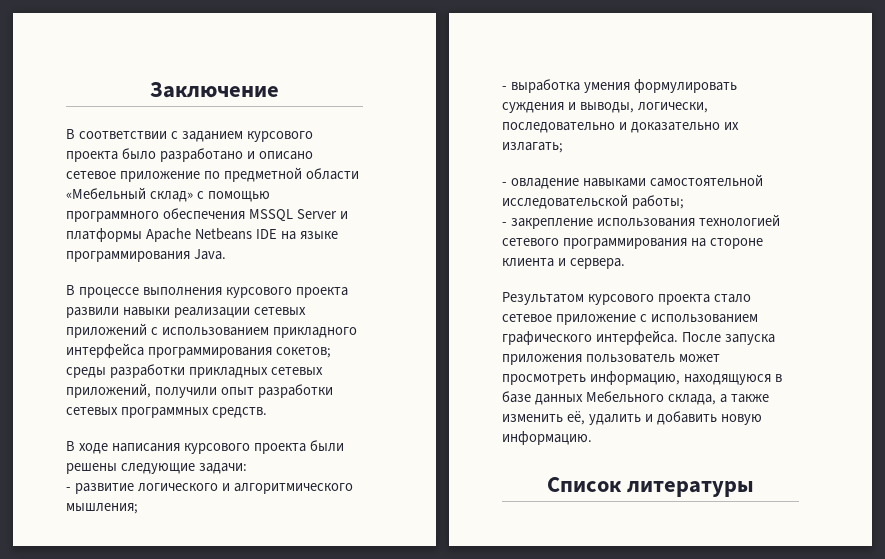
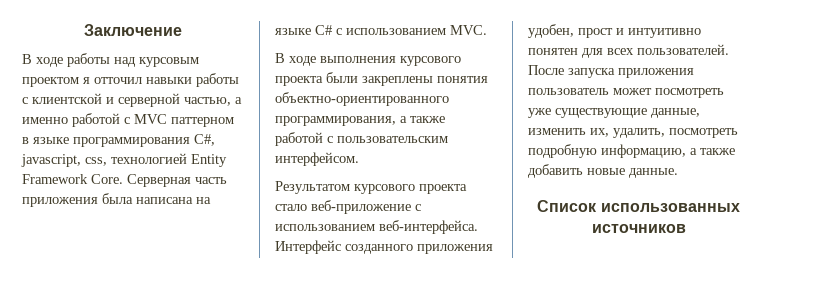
- В соответствии с заданием курсового проекта было разработано и описано сетевое приложение по предметной области «Мебельный склад» с помощью программного обеспечения MSSQL Server и платформы Apache Netbeans IDE на языке программирования Java.
- В процессе выполнения курсового проекта развили навыки реализации сетевых приложений c использованием прикладного интерфейса программирования сокетов; среды разработки прикладных сетевых приложений, получили опыт разработки сетевых программных средств.
- В ходе написания курсового проекта были решены следующие задачи:
- - развитие логического и алгоритмического мышления;
- - выработка умения формулировать суждения и выводы, логически, последовательно и доказательно их излагать;
- - овладение навыками самостоятельной исследовательской работы;
- - закрепление использования технологией сетевого программирования на стороне клиента и сервера.
- Результатом курсового проекта стало сетевое приложение с использованием графического интерфейса.
+ В ходе работы над курсовым проектом я отточил навыки работы с клиентской и серверной частью, а именно работой с MVC паттерном в языке программирования C#, javascript, css, технологией Entity Framework Core. Серверная часть приложения была написана на языке C# с использованием MVC.
+ В ходе выполнения курсового проекта были закреплены понятия объектно-ориентированного программирования, а также работой с пользовательским интерфейсом.
+ Результатом курсового проекта стало веб-приложение с использованием веб-интерфейса. Интерфейс созданного приложения удобен, прост и интуитивно понятен для всех пользователей.
- После запуска приложения пользователь может просмотреть информацию, находящуюся в базе данных Мебельного склада, а также изменить её, удалить и добавить новую информацию.
+ После запуска приложения пользователь может посмотреть уже существующие данные, изменить их, удалить, посмотреть подробную информацию, а также добавить новые данные.
- Список литературы
+ Список использованных источников

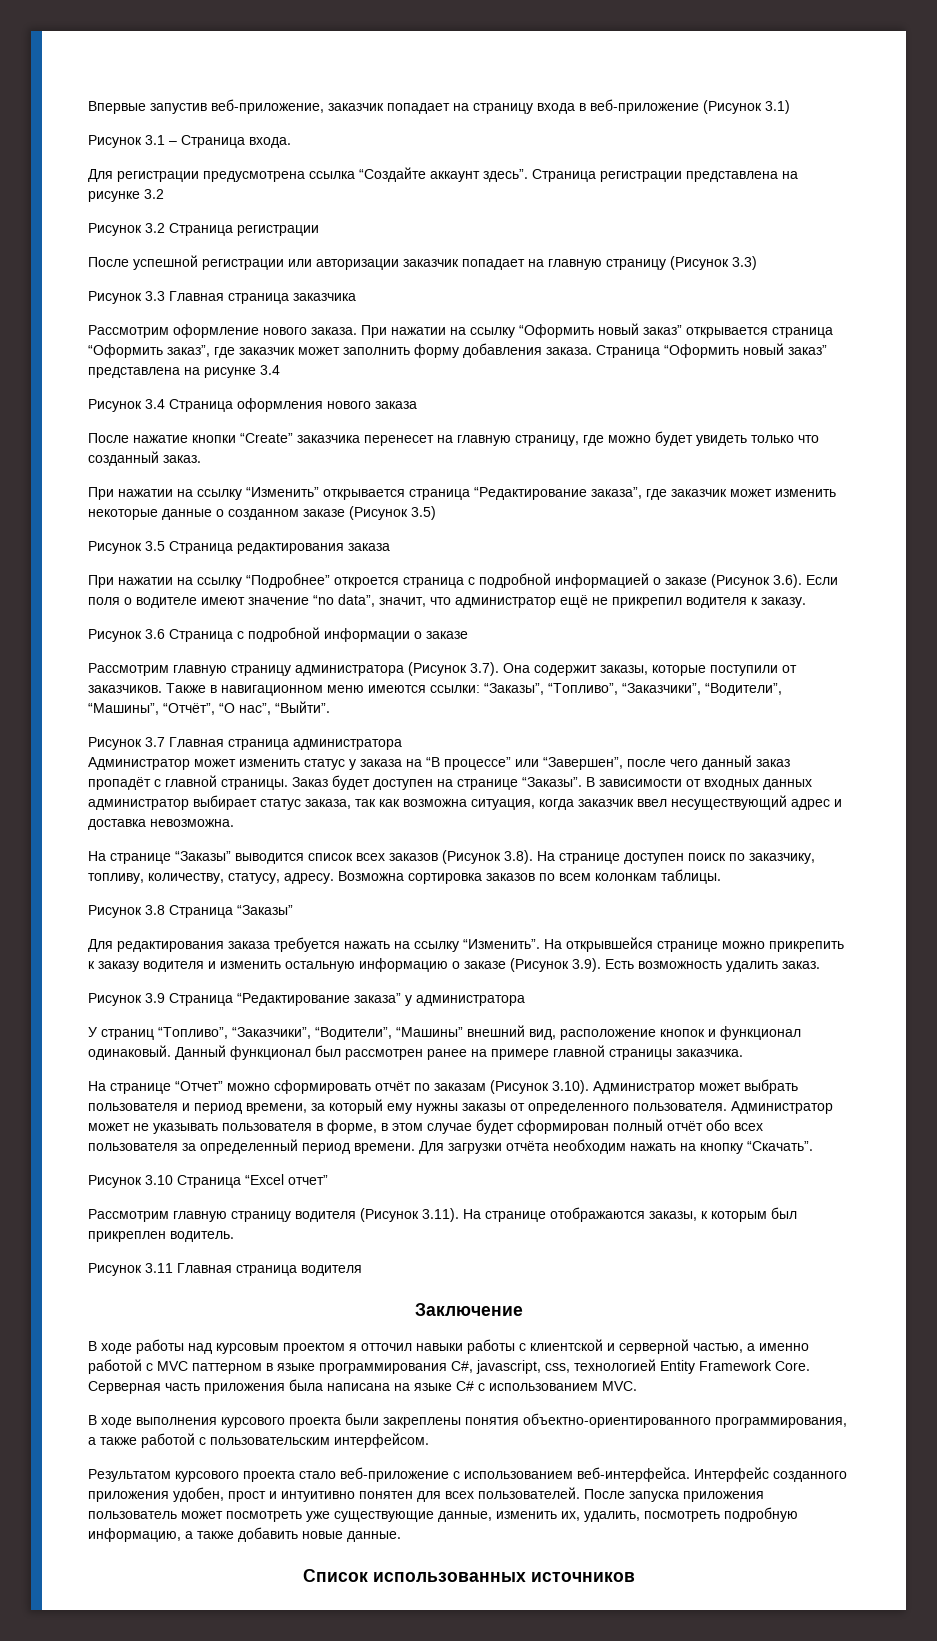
+ Впервые запустив веб-приложение, заказчик попадает на страницу входа в веб-приложение (Рисунок 3.1)
+ Рисунок 3.1 – Страница входа.
+ Для регистрации предусмотрена ссылка “Создайте аккаунт здесь”. Страница регистрации представлена на рисунке 3.2
+ Рисунок 3.2 Страница регистрации
+ После успешной регистрации или авторизации заказчик попадает на главную страницу (Рисунок 3.3)
+ Рисунок 3.3 Главная страница заказчика
+ Рассмотрим оформление нового заказа. При нажатии на ссылку “Оформить новый заказ” открывается страница “Оформить заказ”, где заказчик может заполнить форму добавления заказа. Страница “Оформить новый заказ” представлена на рисунке 3.4
+ Рисунок 3.4 Страница оформления нового заказа
+ После нажатие кнопки “Create” заказчика перенесет на главную страницу, где можно будет увидеть только что созданный заказ.
+ При нажатии на ссылку “Изменить” открывается страница “Редактирование заказа”, где заказчик может изменить некоторые данные о созданном заказе (Рисунок 3.5)
+ Рисунок 3.5 Страница редактирования заказа
+ При нажатии на ссылку “Подробнее” откроется страница с подробной информацией о заказе (Рисунок 3.6). Если поля о водителе имеют значение “no data”, значит, что администратор ещё не прикрепил водителя к заказу.
+ Рисунок 3.6 Страница с подробной информации о заказе
+ Рассмотрим главную страницу администратора (Рисунок 3.7). Она содержит заказы, которые поступили от заказчиков. Также в навигационном меню имеются ссылки: “Заказы”, “Топливо”, “Заказчики”, “Водители”, “Машины”, “Отчёт”, “О нас”, “Выйти”.
+ Рисунок 3.7 Главная страница администратора
+ Администратор может изменить статус у заказа на “В процессе” или “Завершен”, после чего данный заказ пропадёт с главной страницы. Заказ будет доступен на странице “Заказы”. В зависимости от входных данных администратор выбирает статус заказа, так как возможна ситуация, когда заказчик ввел несуществующий адрес и доставка невозможна.
+ На странице “Заказы” выводится список всех заказов (Рисунок 3.8). На странице доступен поиск по заказчику, топливу, количеству, статусу, адресу. Возможна сортировка заказов по всем колонкам таблицы.
+ Рисунок 3.8 Страница “Заказы”
+ Для редактирования заказа требуется нажать на ссылку “Изменить”. На открывшейся странице можно прикрепить к заказу водителя и изменить остальную информацию о заказе (Рисунок 3.9). Есть возможность удалить заказ.
+ Рисунок 3.9 Страница “Редактирование заказа” у администратора
+ У страниц “Топливо”, “Заказчики”, “Водители”, “Машины” внешний вид, расположение кнопок и функционал одинаковый. Данный функционал был рассмотрен ранее на примере главной страницы заказчика.
+ На странице “Отчет” можно сформировать отчёт по заказам (Рисунок 3.10). Администратор может выбрать пользователя и период времени, за который ему нужны заказы от определенного пользователя. Администратор может не указывать пользователя в форме, в этом случае будет сформирован полный отчёт обо всех пользователя за определенный период времени. Для загрузки отчёта необходим нажать на кнопку “Скачать”.
+ Рисунок 3.10 Страница “Excel отчет”
+ Рассмотрим главную страницу водителя (Рисунок 3.11). На странице отображаются заказы, к которым был прикреплен водитель.
+ Рисунок 3.11 Главная страница водителя

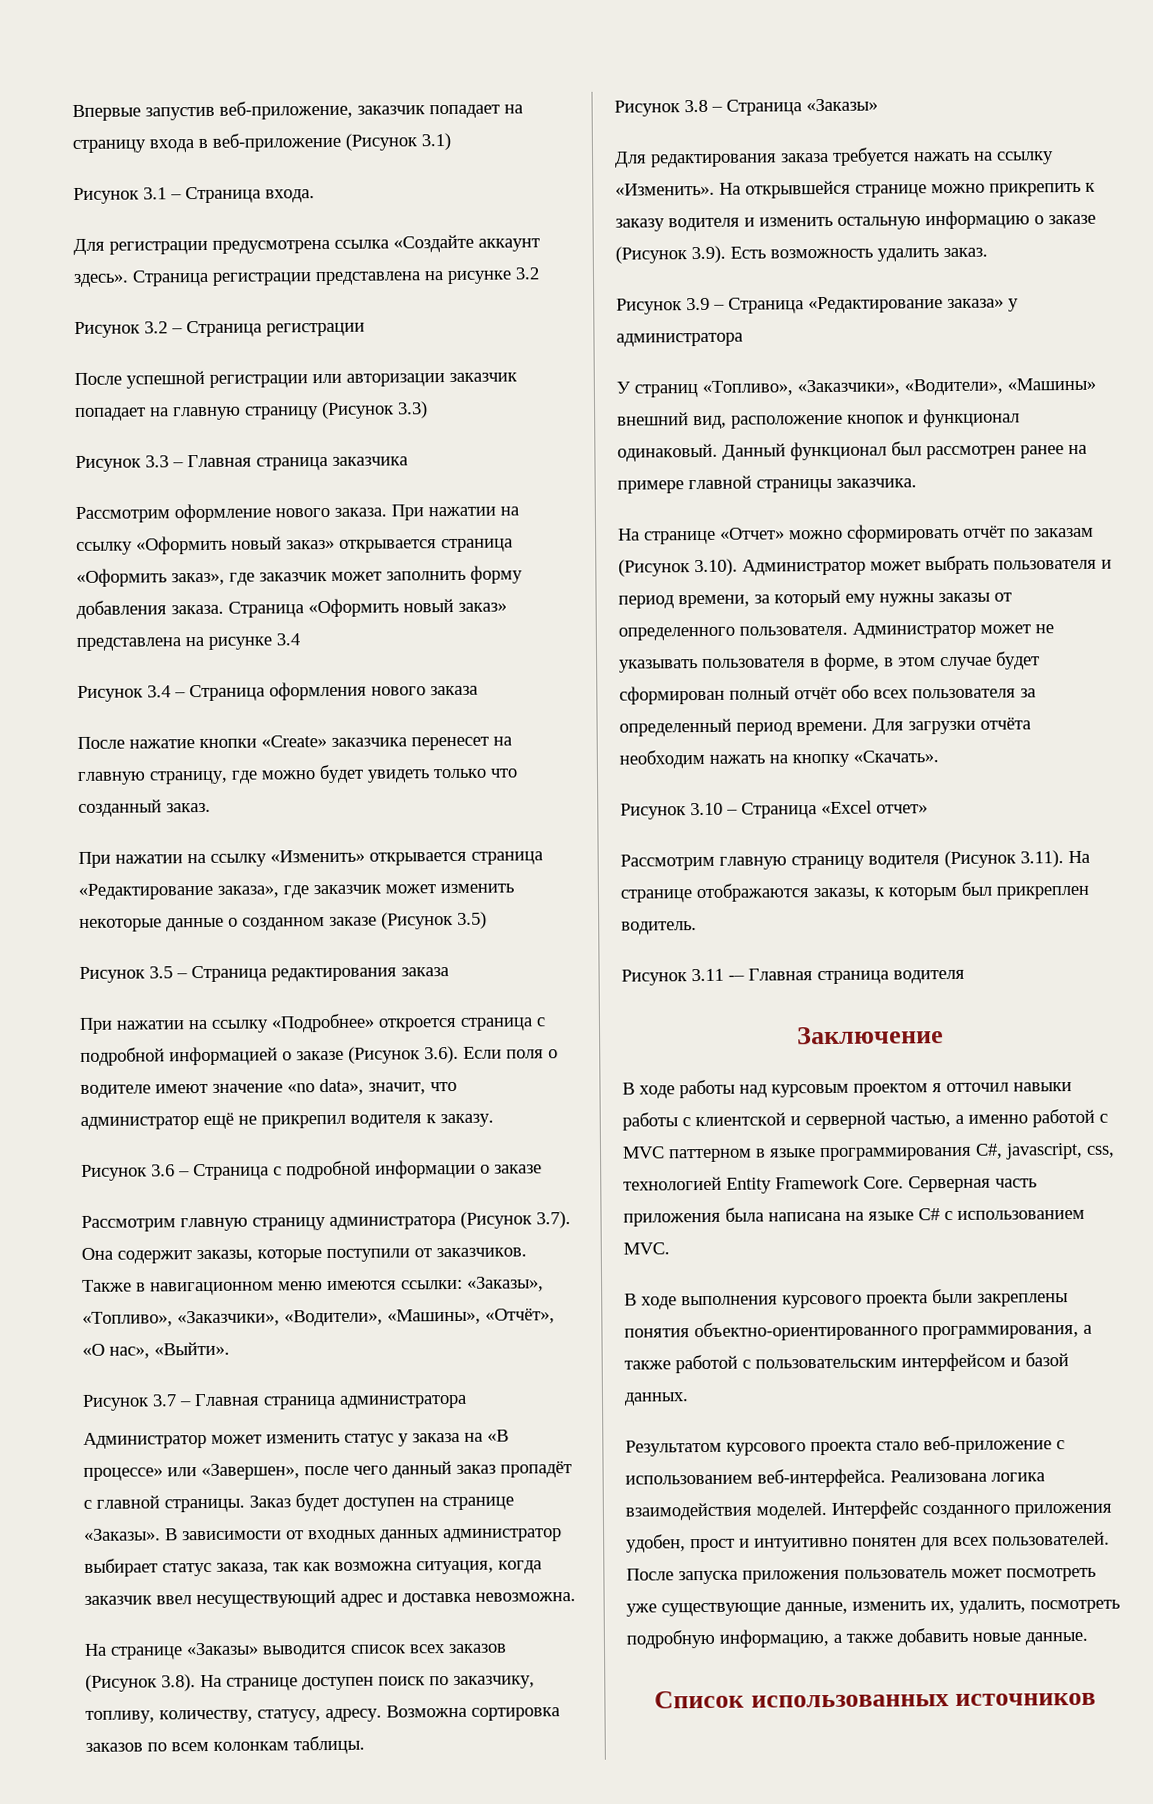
- Для регистрации предусмотрена ссылка “Создайте аккаунт здесь”.
+ Для регистрации предусмотрена ссылка «Создайте аккаунт здесь».
- Рисунок 3.2 Страница регистрации
+ Рисунок 3.2 – Страница регистрации
- Рисунок 3.3 Главная страница заказчика
+ Рисунок 3.3 – Главная страница заказчика
- При нажатии на ссылку “Оформить новый заказ” открывается страница “Оформить заказ”, где заказчик может заполнить форму добавления заказа.
+ При нажатии на ссылку «Оформить новый заказ» открывается страница «Оформить заказ», где заказчик может заполнить форму добавления заказа.
- Страница “Оформить новый заказ” представлена на рисунке 3.4
+ Страница «Оформить новый заказ» представлена на рисунке 3.4
- Рисунок 3.4 Страница оформления нового заказа
+ Рисунок 3.4 – Страница оформления нового заказа
- После нажатие кнопки “Create” заказчика перенесет на главную страницу, где можно будет увидеть только что созданный заказ.
+ После нажатие кнопки «Create» заказчика перенесет на главную страницу, где можно будет увидеть только что созданный заказ.
- При нажатии на ссылку “Изменить” открывается страница “Редактирование заказа”, где заказчик может изменить некоторые данные о созданном заказе (Рисунок 3.5)
+ При нажатии на ссылку «Изменить» открывается страница «Редактирование заказа», где заказчик может изменить некоторые данные о созданном заказе (Рисунок 3.5)
- Рисунок 3.5 Страница редактирования заказа
+ Рисунок 3.5 – Страница редактирования заказа
- При нажатии на ссылку “Подробнее” откроется страница с подробной информацией о заказе (Рисунок 3.6). Если поля о водителе имеют значение “no data”, значит, что администратор ещё не прикрепил водителя к заказу.
+ При нажатии на ссылку «Подробнее» откроется страница с подробной информацией о заказе (Рисунок 3.6). Если поля о водителе имеют значение «no data», значит, что администратор ещё не прикрепил водителя к заказу.
- Рисунок 3.6 Страница с подробной информации о заказе
+ Рисунок 3.6 – Страница с подробной информации о заказе
- Также в навигационном меню имеются ссылки: “Заказы”, “Топливо”, “Заказчики”, “Водители”, “Машины”, “Отчёт”, “О нас”, “Выйти”.
+ Также в навигационном меню имеются ссылки: «Заказы», «Топливо», «Заказчики», «Водители», «Машины», «Отчёт», «О нас», «Выйти».
- Рисунок 3.7 Главная страница администратора
+ Рисунок 3.7 – Главная страница администратора
- Администратор может изменить статус у заказа на “В процессе” или “Завершен”, после чего данный заказ пропадёт с главной страницы.
+ Администратор может изменить статус у заказа на «В процессе» или «Завершен», после чего данный заказ пропадёт с главной страницы.
- Заказ будет доступен на странице “Заказы”.
+ Заказ будет доступен на странице «Заказы».
- На странице “Заказы” выводится список всех заказов (Рисунок 3.8). На странице доступен поиск по заказчику, топливу, количеству, статусу, адресу.
+ На странице «Заказы» выводится список всех заказов (Рисунок 3.8). На странице доступен поиск по заказчику, топливу, количеству, статусу, адресу.
- Рисунок 3.8 Страница “Заказы”
+ Рисунок 3.8 – Страница «Заказы»
- Для редактирования заказа требуется нажать на ссылку “Изменить”.
+ Для редактирования заказа требуется нажать на ссылку «Изменить».
- Рисунок 3.9 Страница “Редактирование заказа” у администратора
+ Рисунок 3.9 – Страница «Редактирование заказа» у администратора
- У страниц “Топливо”, “Заказчики”, “Водители”, “Машины” внешний вид, расположение кнопок и функционал одинаковый.
+ У страниц «Топливо», «Заказчики», «Водители», «Машины» внешний вид, расположение кнопок и функционал одинаковый.
- На странице “Отчет” можно сформировать отчёт по заказам (Рисунок 3.10). Администратор может выбрать пользователя и период времени, за который ему нужны заказы от определенного пользователя.
+ На странице «Отчет» можно сформировать отчёт по заказам (Рисунок 3.10). Администратор может выбрать пользователя и период времени, за который ему нужны заказы от определенного пользователя.
- Для загрузки отчёта необходим нажать на кнопку “Скачать”.
+ Для загрузки отчёта необходим нажать на кнопку «Скачать».
- Рисунок 3.10 Страница “Excel отчет”
+ Рисунок 3.10 – Страница «Excel отчет»
- Рисунок 3.11 Главная страница водителя
+ Рисунок 3.11 -– Главная страница водителя
- В ходе выполнения курсового проекта были закреплены понятия объектно-ориентированного программирования, а также работой с пользовательским интерфейсом.
+ В ходе выполнения курсового проекта были закреплены понятия объектно-ориентированного программирования, а также работой с пользовательским интерфейсом и базой данных.
+ Реализована логика взаимодействия моделей.

